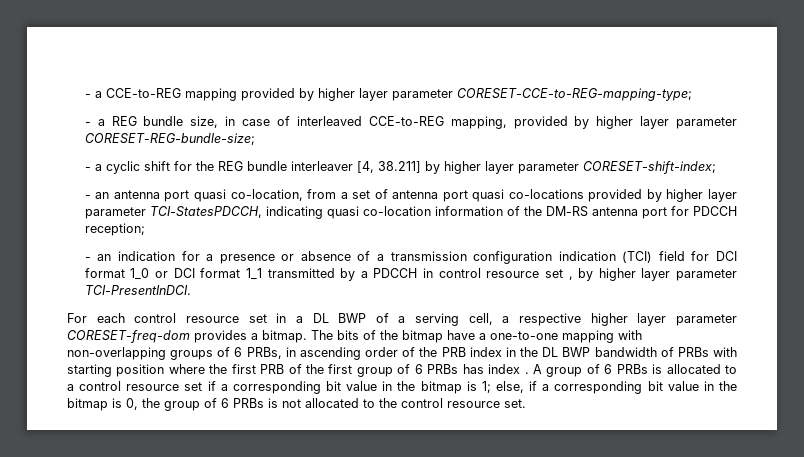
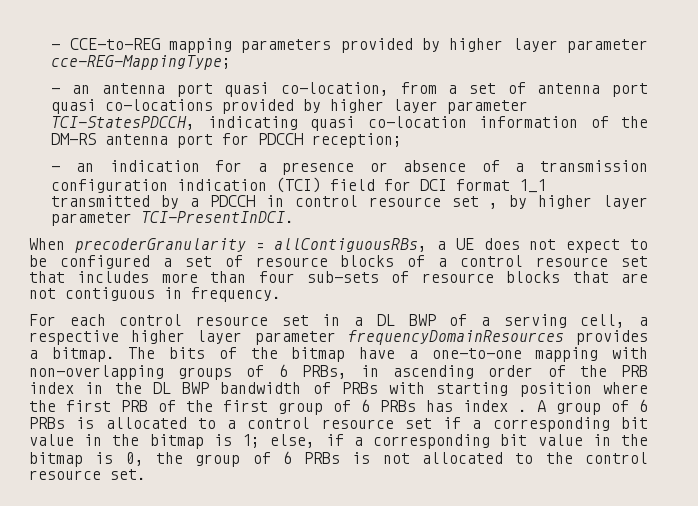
- - a CCE-to-REG mapping provided by higher layer parameter CORESET-CCE-to-REG-mapping-type;
- - a REG bundle size, in case of interleaved CCE-to-REG mapping, provided by higher layer parameter CORESET-REG-bundle-size;
- - a cyclic shift for the REG bundle interleaver [4, 38.211] by higher layer parameter CORESET-shift-index;
+ - CCE-to-REG mapping parameters provided by higher layer parameter cce-REG-MappingType;
- - an indication for a presence or absence of a transmission configuration indication (TCI) field for DCI format 1_0 or DCI format 1_1 transmitted by a PDCCH in control resource set , by higher layer parameter TCI-PresentInDCI.
+ - an indication for a presence or absence of a transmission configuration indication (TCI) field for DCI format 1_1 transmitted by a PDCCH in control resource set , by higher layer parameter TCI-PresentInDCI.
+ When precoderGranularity = allContiguousRBs, a UE does not expect to be configured a set of resource blocks of a control resource set that includes more than four sub-sets of resource blocks that are not contiguous in frequency.
- For each control resource set in a DL BWP of a serving cell, a respective higher layer parameter CORESET-freq-dom provides a bitmap.
+ For each control resource set in a DL BWP of a serving cell, a respective higher layer parameter frequencyDomainResources provides a bitmap.

